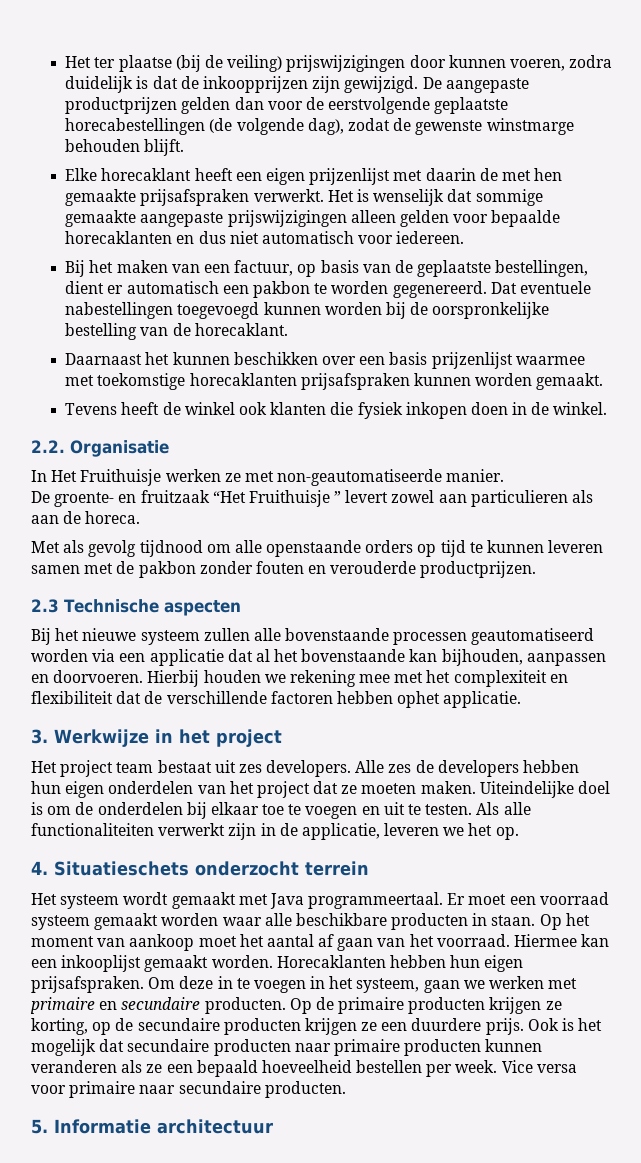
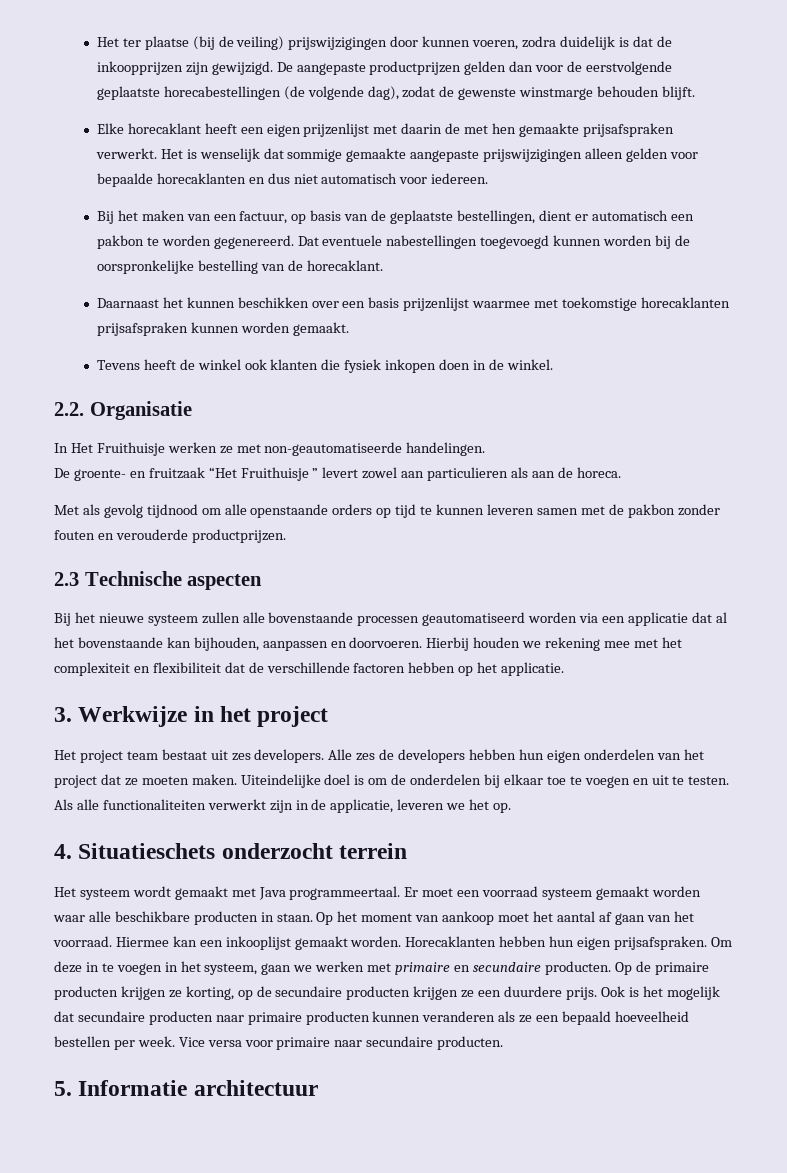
- In Het Fruithuisje werken ze met non-geautomatiseerde manier.
+ In Het Fruithuisje werken ze met non-geautomatiseerde handelingen.
- Hierbij houden we rekening mee met het complexiteit en flexibiliteit dat de verschillende factoren hebben ophet applicatie.
+ Hierbij houden we rekening mee met het complexiteit en flexibiliteit dat de verschillende factoren hebben op het applicatie.

